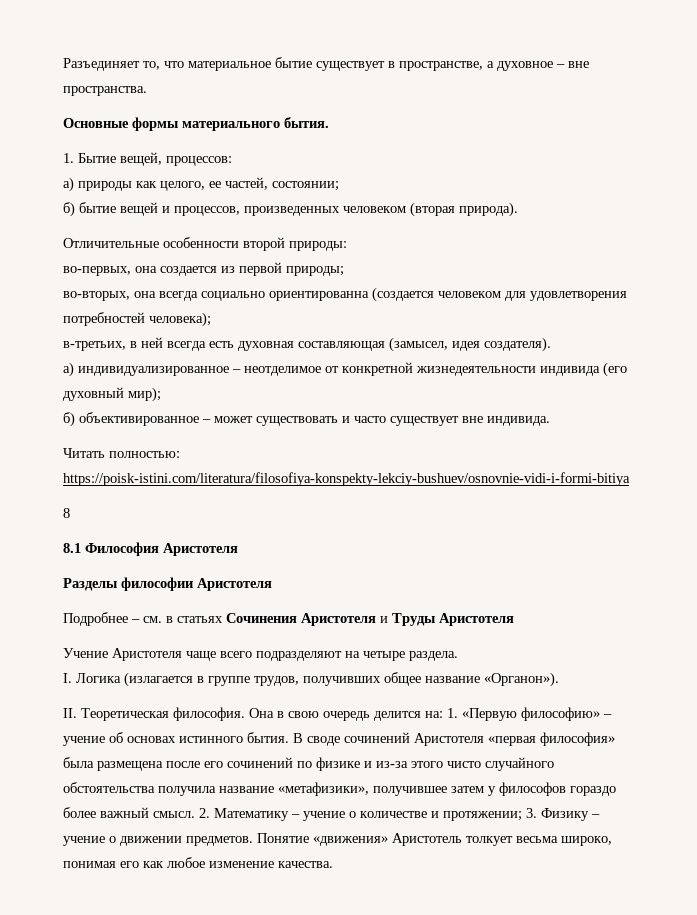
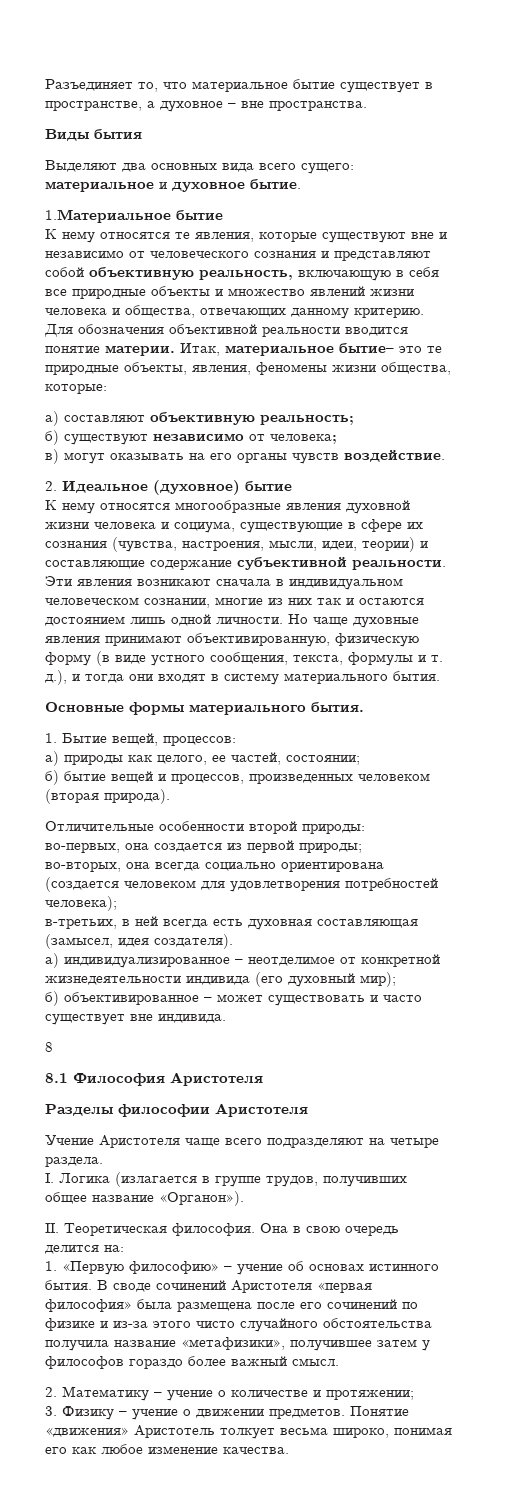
+ Виды бытия
+ Выделяют два основных вида всего сущего: материальное и духовное бытие.
+ 1.Материальное бытие
+ К нему относятся те явления, которые существуют вне и независимо от человеческого сознания и представляют собой объективную реальность, включающую в себя все природные объекты и множество явлений жизни человека и общества, отвечающих данному критерию. Для обозначения объективной реальности вводится понятие материи. Итак, материальное бытие– это те природные объекты, явления, феномены жизни общества, которые:
+ а) составляют объективную реальность;
+ б) существуют независимо от человека;
+ в) могут оказывать на его органы чувств воздействие.
+ 2. Идеальное (духовное) бытие
+ К нему относятся многообразные явления духовной жизни человека и социума, существующие в сфере их сознания (чувства, настроения, мысли, идеи, теории) и составляющие содержание субъективной реальности. Эти явления возникают сначала в индивидуальном человеческом сознании, многие из них так и остаются достоянием лишь одной личности. Но чаще духовные явления принимают объективированную, физическую форму (в виде устного сообщения, текста, формулы и т. д.), и тогда они входят в систему материального бытия.
- во-вторых, она всегда социально ориентированна (создается человеком для удовлетворения потребностей человека);
+ во-вторых, она всегда социально ориентирована (создается человеком для удовлетворения потребностей человека);
- Читать полностью: https://poisk-istini.com/literatura/filosofiya-konspekty-lekciy-bushuev/osnovnie-vidi-i-formi-bitiya
- Подробнее – см. в статьях Сочинения Аристотеля и Труды Аристотеля
- Она в свою очередь делится на: 1. «Первую философию» – учение об основах истинного бытия.
+ Она в свою очередь делится на:
+ 1. «Первую философию» – учение об основах истинного бытия.
- В своде сочинений Аристотеля «первая философия» была размещена после его сочинений по физике и из-за этого чисто случайного обстоятельства получила название «метафизики», получившее затем у философов гораздо более важный смысл. 2. Математику – учение о количестве и протяжении; 3. Физику – учение о движении предметов.
+ В своде сочинений Аристотеля «первая философия» была размещена после его сочинений по физике и из-за этого чисто случайного обстоятельства получила название «метафизики», получившее затем у философов гораздо более важный смысл.
+ 2. Математику – учение о количестве и протяжении;
+ 3. Физику – учение о движении предметов.

